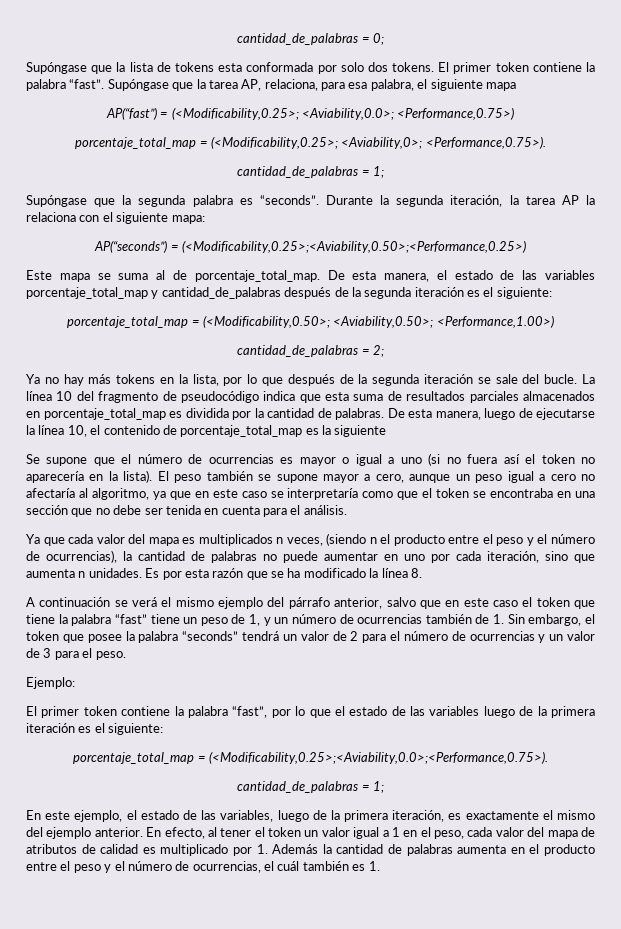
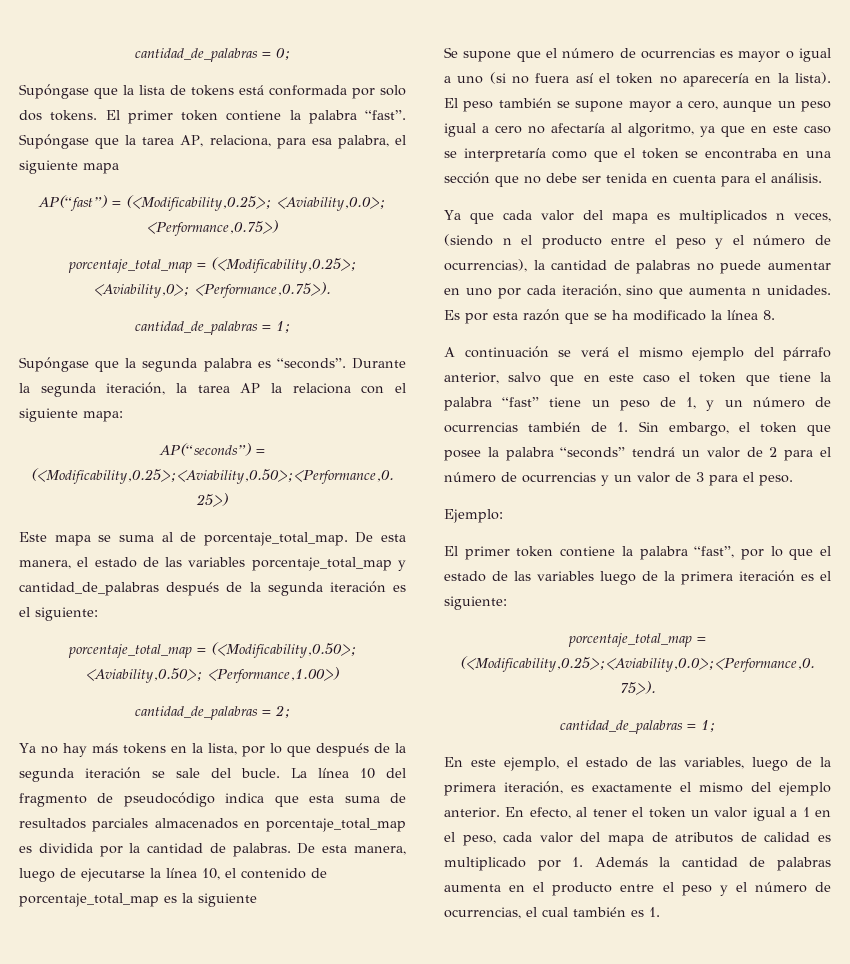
- Supóngase que la lista de tokens esta conformada por solo dos tokens.
+ Supóngase que la lista de tokens está conformada por solo dos tokens.
- En efecto, al tener el token un valor igual a 1 en el peso, cada valor del mapa de atributos de calidad es multiplicado por 1. Además la cantidad de palabras aumenta en el producto entre el peso y el número de ocurrencias, el cuál también es 1.
+ En efecto, al tener el token un valor igual a 1 en el peso, cada valor del mapa de atributos de calidad es multiplicado por 1. Además la cantidad de palabras aumenta en el producto entre el peso y el número de ocurrencias, el cual también es 1.

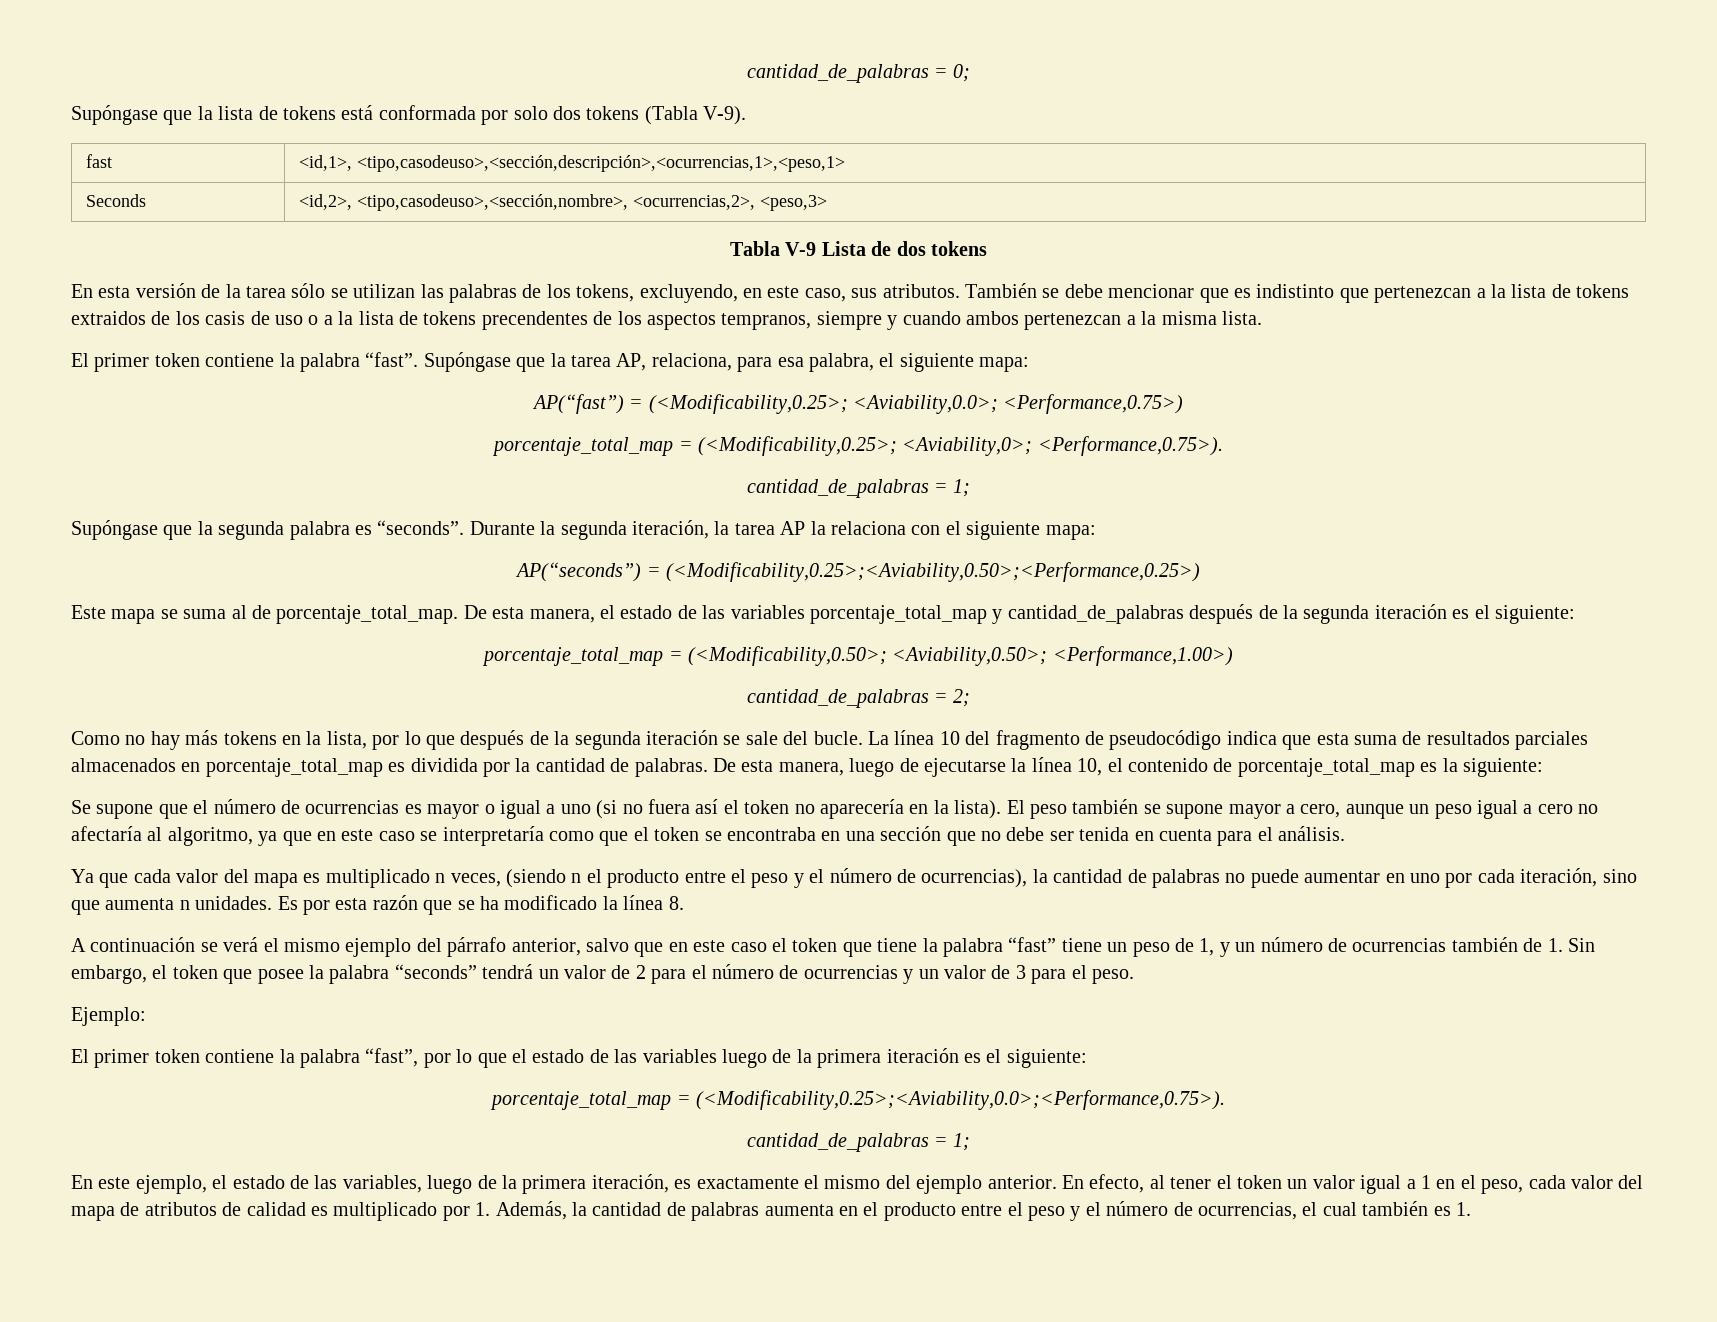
- Supóngase que la lista de tokens está conformada por solo dos tokens. El primer token contiene la palabra “fast”.
+ Supóngase que la lista de tokens está conformada por solo dos tokens (Tabla V-9).
+ fast | <id,1>, <tipo,casodeuso>,<sección,descripción>,<ocurrencias,1>,<peso,1>
+ Seconds | <id,2>, <tipo,casodeuso>,<sección,nombre>, <ocurrencias,2>, <peso,3>
+ Tabla V-9 Lista de dos tokens
+ En esta versión de la tarea sólo se utilizan las palabras de los tokens, excluyendo, en este caso, sus atributos. También se debe mencionar que es indistinto que pertenezcan a la lista de tokens extraidos de los casis de uso o a la lista de tokens precendentes de los aspectos tempranos, siempre y cuando ambos pertenezcan a la misma lista.
+ El primer token contiene la palabra “fast”.
- Supóngase que la tarea AP, relaciona, para esa palabra, el siguiente mapa
+ Supóngase que la tarea AP, relaciona, para esa palabra, el siguiente mapa:
- Ya no hay más tokens en la lista, por lo que después de la segunda iteración se sale del bucle.
+ Como no hay más tokens en la lista, por lo que después de la segunda iteración se sale del bucle.
- De esta manera, luego de ejecutarse la línea 10, el contenido de porcentaje_total_map es la siguiente
+ De esta manera, luego de ejecutarse la línea 10, el contenido de porcentaje_total_map es la siguiente:
- Ya que cada valor del mapa es multiplicados n veces, (siendo n el producto entre el peso y el número de ocurrencias), la cantidad de palabras no puede aumentar en uno por cada iteración, sino que aumenta n unidades.
+ Ya que cada valor del mapa es multiplicado n veces, (siendo n el producto entre el peso y el número de ocurrencias), la cantidad de palabras no puede aumentar en uno por cada iteración, sino que aumenta n unidades.
- En efecto, al tener el token un valor igual a 1 en el peso, cada valor del mapa de atributos de calidad es multiplicado por 1. Además la cantidad de palabras aumenta en el producto entre el peso y el número de ocurrencias, el cual también es 1.
+ En efecto, al tener el token un valor igual a 1 en el peso, cada valor del mapa de atributos de calidad es multiplicado por 1. Además, la cantidad de palabras aumenta en el producto entre el peso y el número de ocurrencias, el cual también es 1.

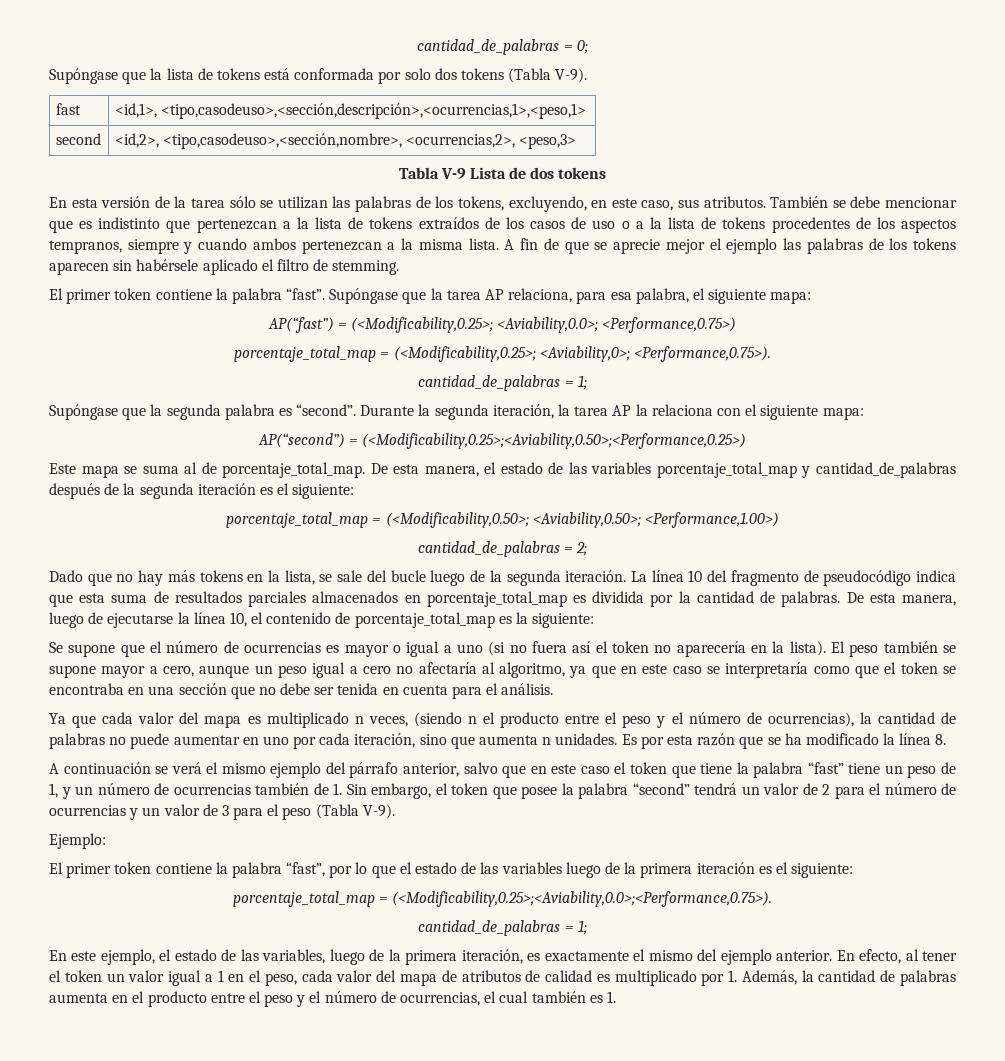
- Seconds | <id,2>, <tipo,casodeuso>,<sección,nombre>, <ocurrencias,2>, <peso,3>
+ second | <id,2>, <tipo,casodeuso>,<sección,nombre>, <ocurrencias,2>, <peso,3>
- También se debe mencionar que es indistinto que pertenezcan a la lista de tokens extraidos de los casis de uso o a la lista de tokens precendentes de los aspectos tempranos, siempre y cuando ambos pertenezcan a la misma lista.
+ También se debe mencionar que es indistinto que pertenezcan a la lista de tokens extraídos de los casos de uso o a la lista de tokens procedentes de los aspectos tempranos, siempre y cuando ambos pertenezcan a la misma lista. A fin de que se aprecie mejor el ejemplo las palabras de los tokens aparecen sin habérsele aplicado el filtro de stemming.
- Supóngase que la tarea AP, relaciona, para esa palabra, el siguiente mapa:
+ Supóngase que la tarea AP relaciona, para esa palabra, el siguiente mapa:
- Supóngase que la segunda palabra es “seconds”.
+ Supóngase que la segunda palabra es “second”.
- AP(“seconds”) = (<Modificability,0.25>;<Aviability,0.50>;<Performance,0.25>)
+ AP(“second”) = (<Modificability,0.25>;<Aviability,0.50>;<Performance,0.25>)
- Como no hay más tokens en la lista, por lo que después de la segunda iteración se sale del bucle.
+ Dado que no hay más tokens en la lista, se sale del bucle luego de la segunda iteración.
- A continuación se verá el mismo ejemplo del párrafo anterior, salvo que en este caso el token que tiene la palabra “fast” tiene un peso de 1, y un número de ocurrencias también de 1. Sin embargo, el token que posee la palabra “seconds” tendrá un valor de 2 para el número de ocurrencias y un valor de 3 para el peso.
+ A continuación se verá el mismo ejemplo del párrafo anterior, salvo que en este caso el token que tiene la palabra “fast” tiene un peso de 1, y un número de ocurrencias también de 1. Sin embargo, el token que posee la palabra “second” tendrá un valor de 2 para el número de ocurrencias y un valor de 3 para el peso (Tabla V-9).

